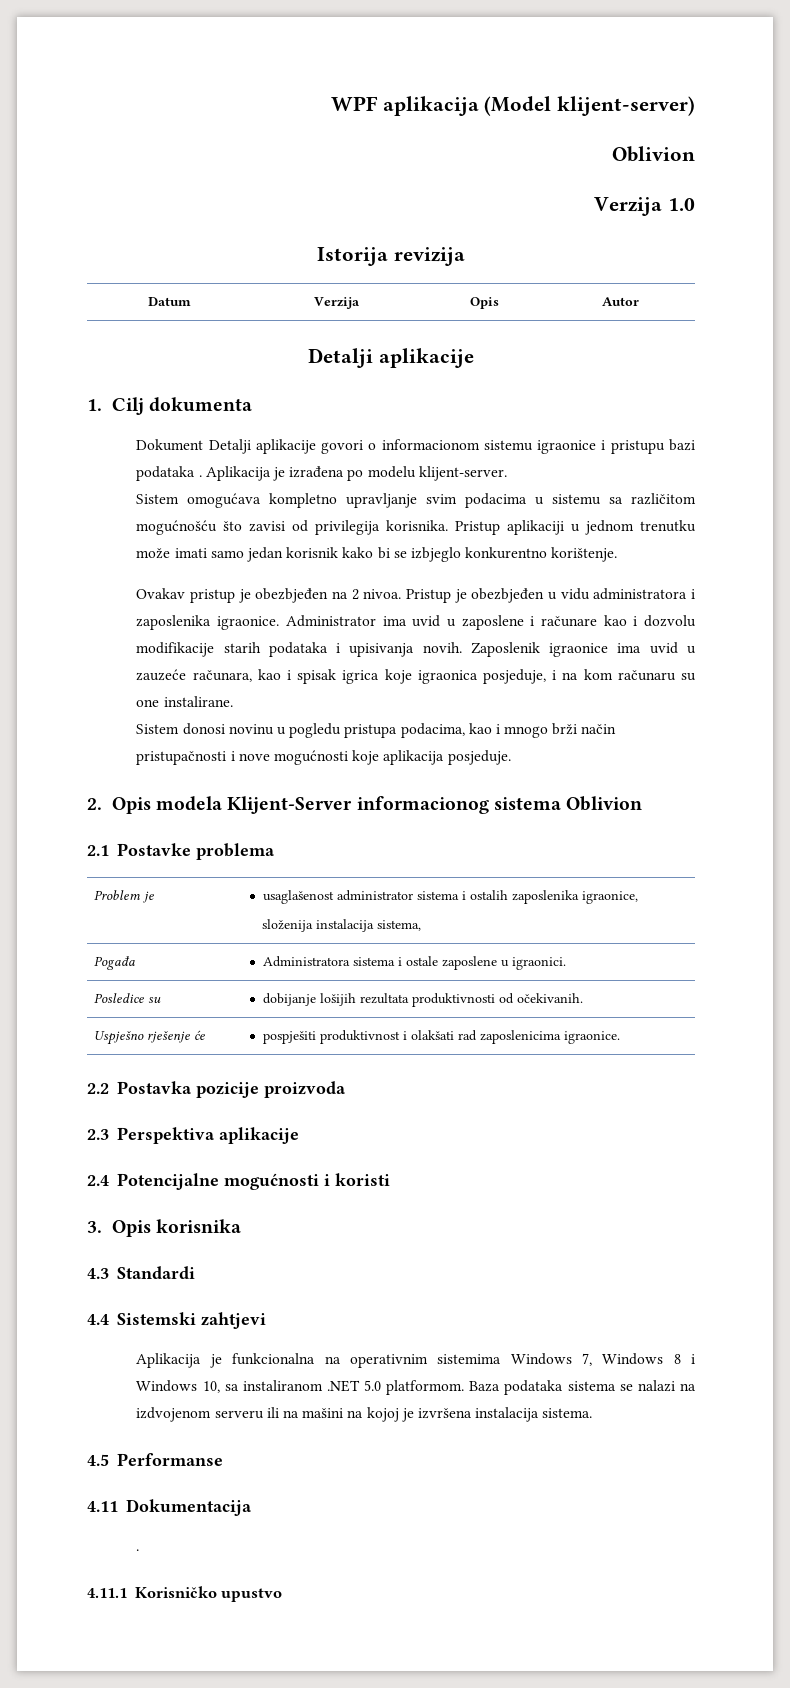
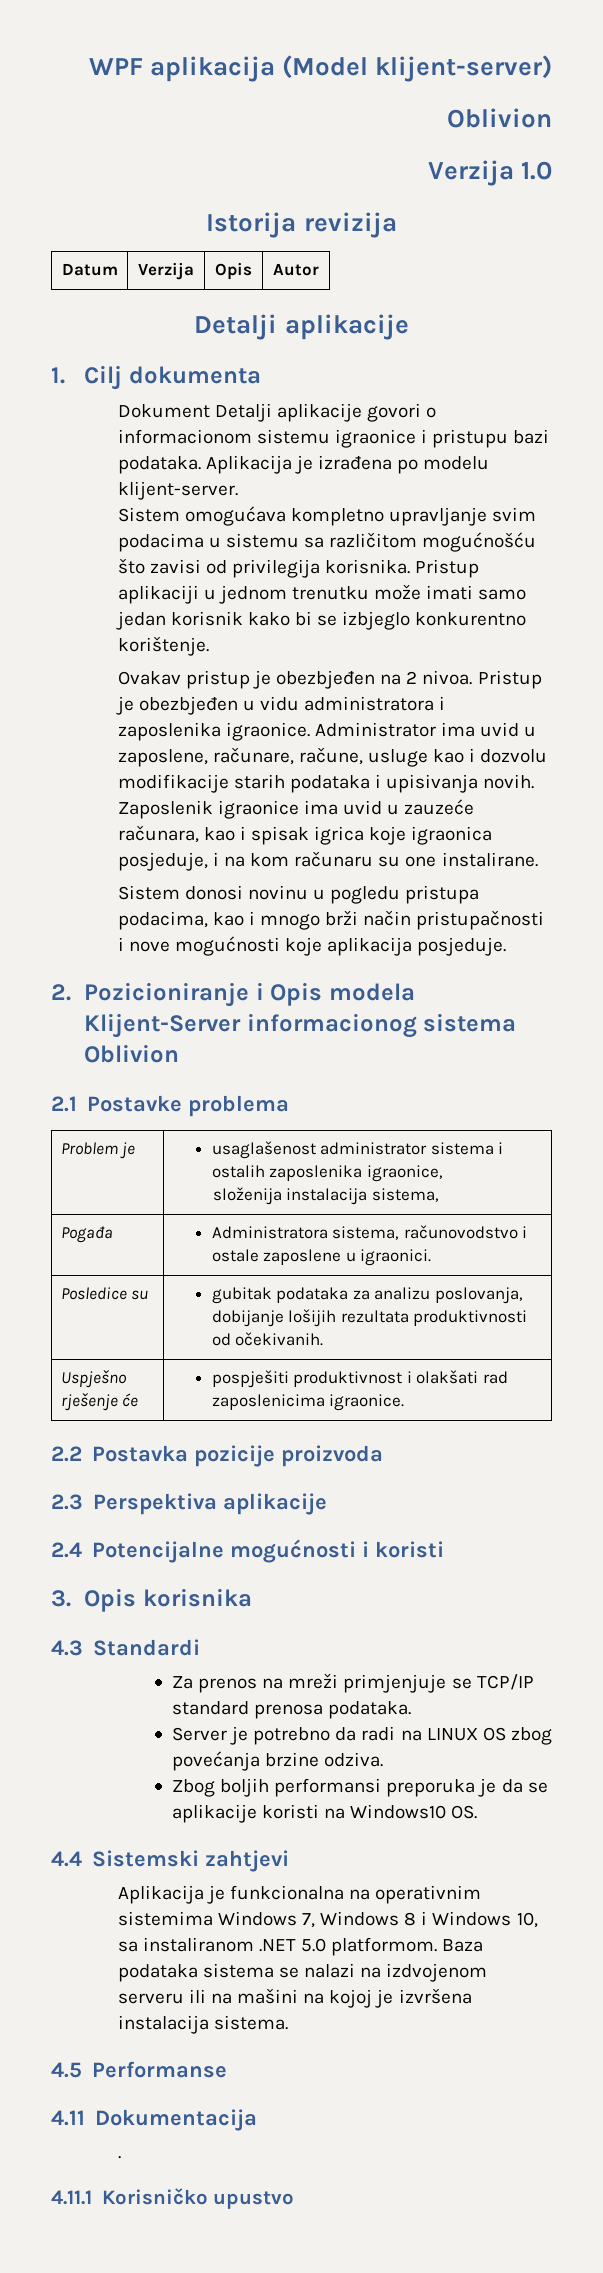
- Dokument Detalji aplikacije govori o informacionom sistemu igraonice i pristupu bazi podataka .
+ Dokument Detalji aplikacije govori o informacionom sistemu igraonice i pristupu bazi podataka.
- Administrator ima uvid u zaposlene i računare kao i dozvolu modifikacije starih podataka i upisivanja novih.
+ Administrator ima uvid u zaposlene, računare, račune, usluge kao i dozvolu modifikacije starih podataka i upisivanja novih.
- 2. Opis modela Klijent-Server informacionog sistema Oblivion
+ 2. Pozicioniranje i Opis modela Klijent-Server informacionog sistema Oblivion
- Pogađa | Administratora sistema i ostale zaposlene u igraonici.
+ Pogađa | Administratora sistema, računovodstvo i ostale zaposlene u igraonici.
- Posledice su | dobijanje lošijih rezultata produktivnosti od očekivanih.
+ Posledice su | gubitak podataka za analizu poslovanja, dobijanje lošijih rezultata produktivnosti od očekivanih.
+ Za prenos na mreži primjenjuje se TCP/IP standard prenosa podataka.
+ Server je potrebno da radi na LINUX OS zbog povećanja brzine odziva.
+ Zbog boljih performansi preporuka je da se aplikacije koristi na Windows10 OS.

